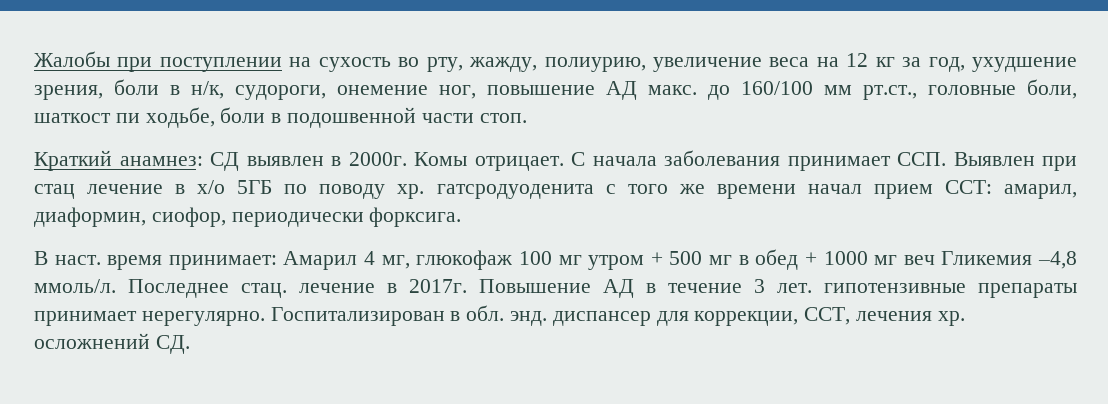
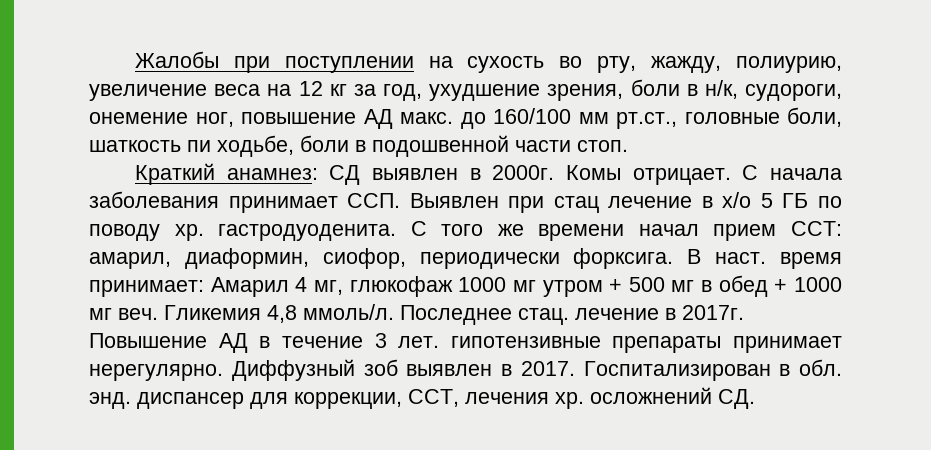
- Жалобы при поступлении на сухость во рту, жажду, полиурию, увеличение веса на 12 кг за год, ухудшение зрения, боли в н/к, судороги, онемение ног, повышение АД макс. до 160/100 мм рт.ст., головные боли, шаткост пи ходьбе, боли в подошвенной части стоп.
+ Жалобы при поступлении на сухость во рту, жажду, полиурию, увеличение веса на 12 кг за год, ухудшение зрения, боли в н/к, судороги, онемение ног, повышение АД макс. до 160/100 мм рт.ст., головные боли, шаткость пи ходьбе, боли в подошвенной части стоп.
- С начала заболевания принимает ССП. Выявлен при стац лечение в х/о 5ГБ по поводу хр. гатсродуоденита с того же времени начал прием ССТ: амарил, диаформин, сиофор, периодически форксига.
- В наст. время принимает: Амарил 4 мг, глюкофаж 100 мг утром + 500 мг в обед + 1000 мг веч Гликемия –4,8 ммоль/л.
+ С начала заболевания принимает ССП. Выявлен при стац лечение в х/о 5 ГБ по поводу хр. гастродуоденита. С того же времени начал прием ССТ: амарил, диаформин, сиофор, периодически форксига. В наст. время принимает: Амарил 4 мг, глюкофаж 1000 мг утром + 500 мг в обед + 1000 мг веч. Гликемия 4,8 ммоль/л.
+ Диффузный зоб выявлен в 2017.

